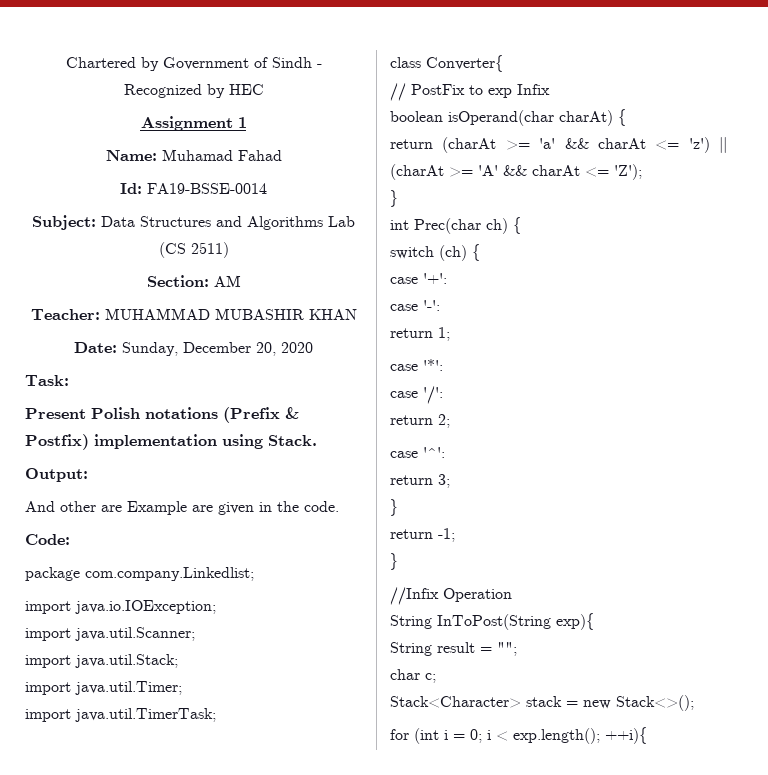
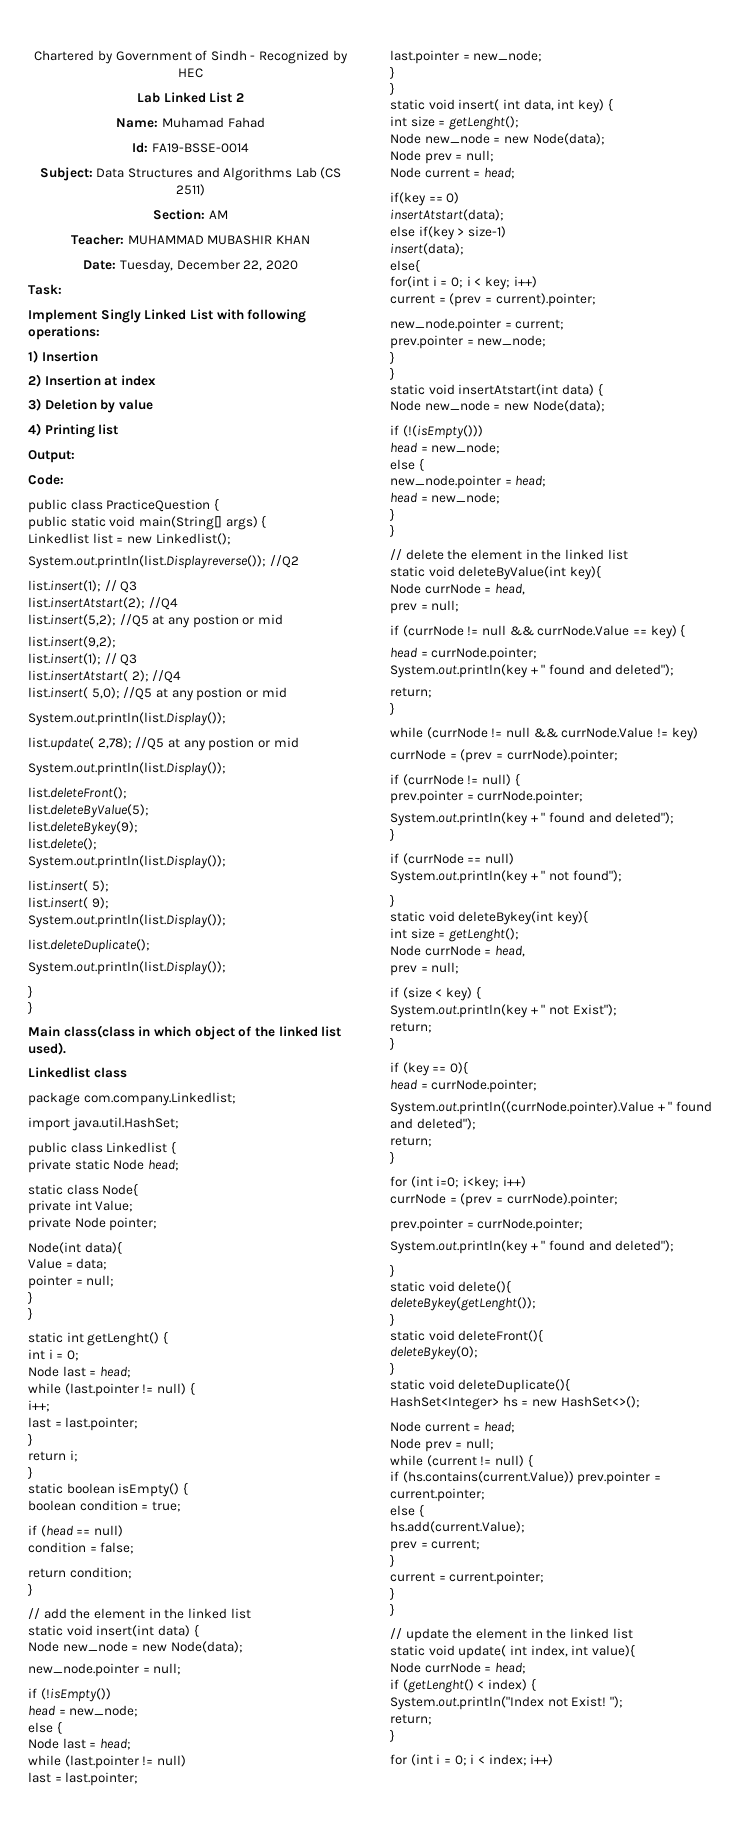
- Assignment 1
+ Lab Linked List 2
- Date: Sunday, December 20, 2020
+ Date: Tuesday, December 22, 2020
- Present Polish notations (Prefix & Postfix) implementation using Stack.
+ Implement Singly Linked List with following operations:
+ 1) Insertion
+ 2) Insertion at index
+ 3) Deletion by value
+ 4) Printing list
  Output:
- And other are Example are given in the code.
  Code:
+ public class PracticeQuestion {
+ public static void main(String[] args) {
+ Linkedlist list = new Linkedlist();
+ System.out.println(list.Displayreverse()); //Q2
+ list.insert(1); // Q3
+ list.insertAtstart(2); //Q4
+ list.insert(5,2); //Q5 at any postion or mid
+ list.insert(9,2);
+ list.insert(1); // Q3
+ list.insertAtstart( 2); //Q4
+ list.insert( 5,0); //Q5 at any postion or mid
+ System.out.println(list.Display());
+ list.update( 2,78); //Q5 at any postion or mid
+ System.out.println(list.Display());
+ list.deleteFront();
+ list.deleteByValue(5);
+ list.deleteBykey(9);
+ list.delete();
+ System.out.println(list.Display());
+ list.insert( 5);
+ list.insert( 9);
+ System.out.println(list.Display());
+ list.deleteDuplicate();
+ System.out.println(list.Display());
+ }
+ }
+ Main class(class in which object of the linked list used).
+ Linkedlist class
  package com.company.Linkedlist;
- import java.io.IOException;
- import java.util.Scanner;
- import java.util.Stack;
- import java.util.Timer;
- import java.util.TimerTask;
- class Converter{
- // PostFix to exp Infix
- boolean isOperand(char charAt) {
- return (charAt >= 'a' && charAt <= 'z') || (charAt >= 'A' && charAt <= 'Z');
+ import java.util.HashSet;
+ public class Linkedlist {
+ private static Node head;
+ static class Node{
+ private int Value;
+ private Node pointer;
+ Node(int data){
+ Value = data;
+ pointer = null;
  }
- int Prec(char ch) {
- switch (ch) {
- case '+':
- case '-':
- return 1;
- case '*':
- case '/':
- return 2;
- case '^':
- return 3;
+ }
+ static int getLenght() {
+ int i = 0;
+ Node last = head;
+ while (last.pointer != null) {
+ i++;
+ last = last.pointer;
- return -1;
+ return i;
  }
- //Infix Operation
- String InToPost(String exp){
- String result = "";
- char c;
- Stack<Character> stack = new Stack<>();
+ static boolean isEmpty() {
+ boolean condition = true;
+ if (head == null)
+ condition = false;
+ return condition;
+ }
+ // add the element in the linked list
+ static void insert(int data) {
+ Node new_node = new Node(data);
+ new_node.pointer = null;
+ if (!isEmpty())
+ head = new_node;
+ else {
+ Node last = head;
+ while (last.pointer != null)
+ last = last.pointer;
+ last.pointer = new_node;
+ }
+ }
+ static void insert( int data, int key) {
+ int size = getLenght();
+ Node new_node = new Node(data);
+ Node prev = null;
+ Node current = head;
+ if(key == 0)
+ insertAtstart(data);
+ else if(key > size-1)
+ insert(data);
+ else{
+ for(int i = 0; i < key; i++)
+ current = (prev = current).pointer;
+ new_node.pointer = current;
+ prev.pointer = new_node;
+ }
+ }
+ static void insertAtstart(int data) {
+ Node new_node = new Node(data);
+ if (!(isEmpty()))
+ head = new_node;
+ else {
+ new_node.pointer = head;
+ head = new_node;
+ }
+ }
+ // delete the element in the linked list
+ static void deleteByValue(int key){
+ Node currNode = head,
+ prev = null;
+ if (currNode != null && currNode.Value == key) {
+ head = currNode.pointer;
+ System.out.println(key + " found and deleted");
+ return;
+ }
+ while (currNode != null && currNode.Value != key)
+ currNode = (prev = currNode).pointer;
+ if (currNode != null) {
+ prev.pointer = currNode.pointer;
+ System.out.println(key + " found and deleted");
+ }
+ if (currNode == null)
+ System.out.println(key + " not found");
+ }
+ static void deleteBykey(int key){
+ int size = getLenght();
+ Node currNode = head,
+ prev = null;
+ if (size < key) {
+ System.out.println(key + " not Exist");
+ return;
+ }
+ if (key == 0){
+ head = currNode.pointer;
+ System.out.println((currNode.pointer).Value + " found and deleted");
+ return;
+ }
+ for (int i=0; i<key; i++)
+ currNode = (prev = currNode).pointer;
+ prev.pointer = currNode.pointer;
+ System.out.println(key + " found and deleted");
+ }
+ static void delete(){
+ deleteBykey(getLenght());
+ }
+ static void deleteFront(){
+ deleteBykey(0);
+ }
+ static void deleteDuplicate(){
+ HashSet<Integer> hs = new HashSet<>();
+ Node current = head;
+ Node prev = null;
+ while (current != null) {
+ if (hs.contains(current.Value)) prev.pointer = current.pointer;
+ else {
+ hs.add(current.Value);
+ prev = current;
+ }
+ current = current.pointer;
+ }
+ }
+ // update the element in the linked list
+ static void update( int index, int value){
+ Node currNode = head;
+ if (getLenght() < index) {
+ System.out.println("Index not Exist! ");
+ return;
+ }
- for (int i = 0; i < exp.length(); ++i){
+ for (int i = 0; i < index; i++)

